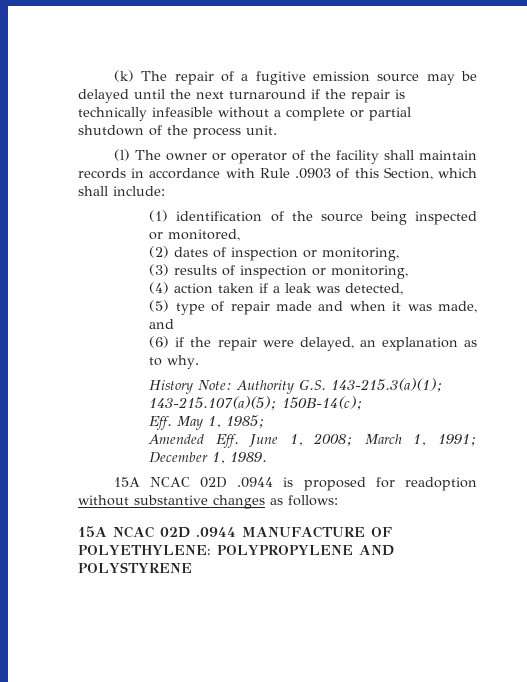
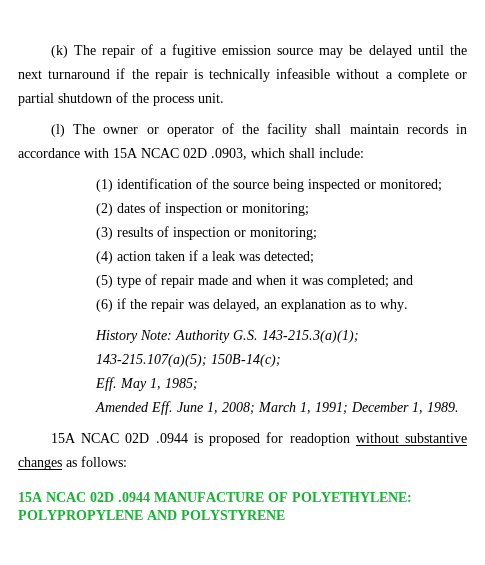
- (l) The owner or operator of the facility shall maintain records in accordance with Rule .0903 of this Section, which shall include:
+ (l) The owner or operator of the facility shall maintain records in accordance with 15A NCAC 02D .0903, which shall include:
- (1) identification of the source being inspected or monitored,
+ (1) identification of the source being inspected or monitored;
- (2) dates of inspection or monitoring,
+ (2) dates of inspection or monitoring;
- (3) results of inspection or monitoring,
+ (3) results of inspection or monitoring;
- (4) action taken if a leak was detected,
+ (4) action taken if a leak was detected;
- (5) type of repair made and when it was made, and
+ (5) type of repair made and when it was completed; and
- (6) if the repair were delayed, an explanation as to why.
+ (6) if the repair was delayed, an explanation as to why.

